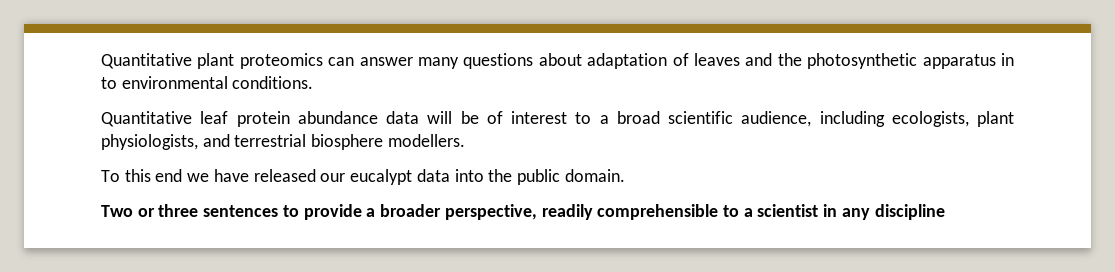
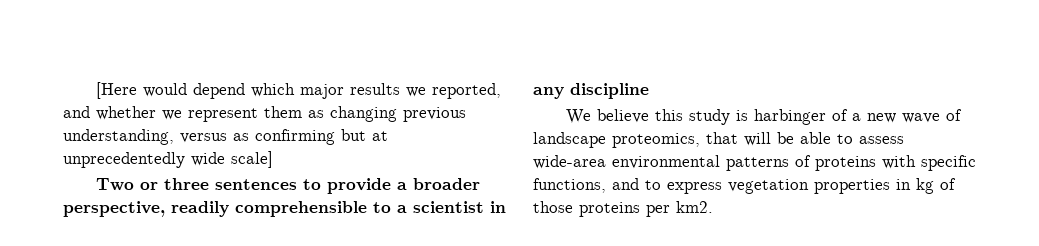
- Quantitative plant proteomics can answer many questions about adaptation of leaves and the photosynthetic apparatus in to environmental conditions.
- Quantitative leaf protein abundance data will be of interest to a broad scientific audience, including ecologists, plant physiologists, and terrestrial biosphere modellers.
- To this end we have released our eucalypt data into the public domain.
+ [Here would depend which major results we reported, and whether we represent them as changing previous understanding, versus as confirming but at unprecedentedly wide scale]
+ We believe this study is harbinger of a new wave of landscape proteomics, that will be able to assess wide-area environmental patterns of proteins with specific functions, and to express vegetation properties in kg of those proteins per km2.

